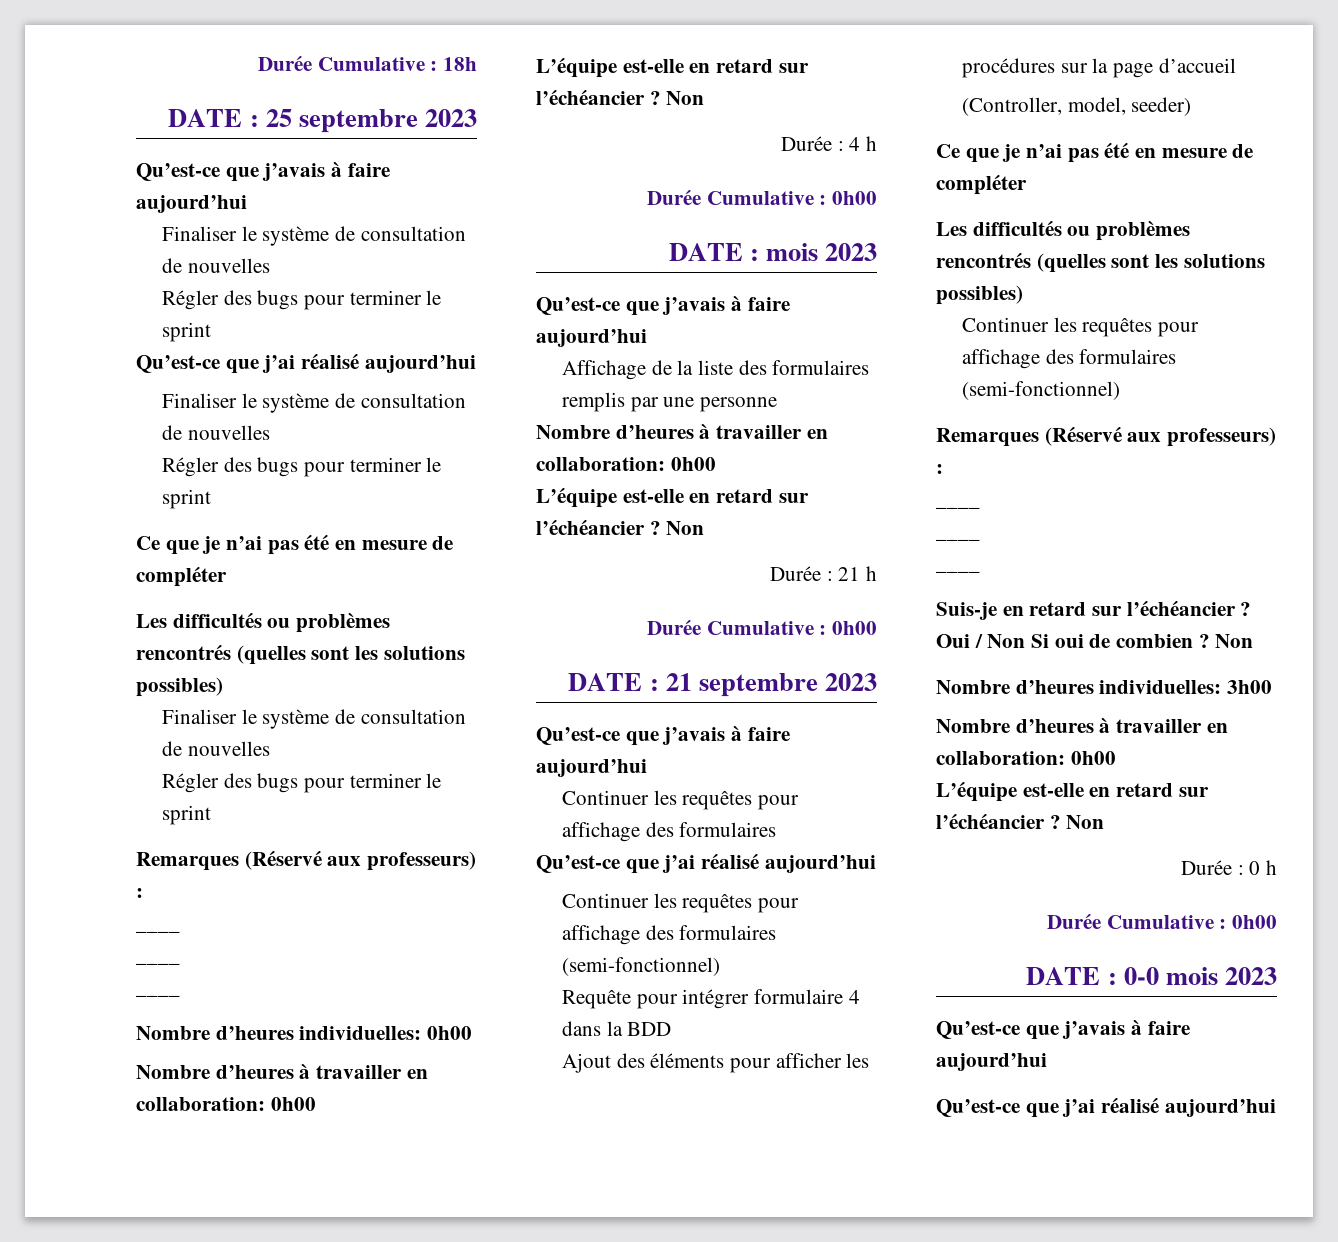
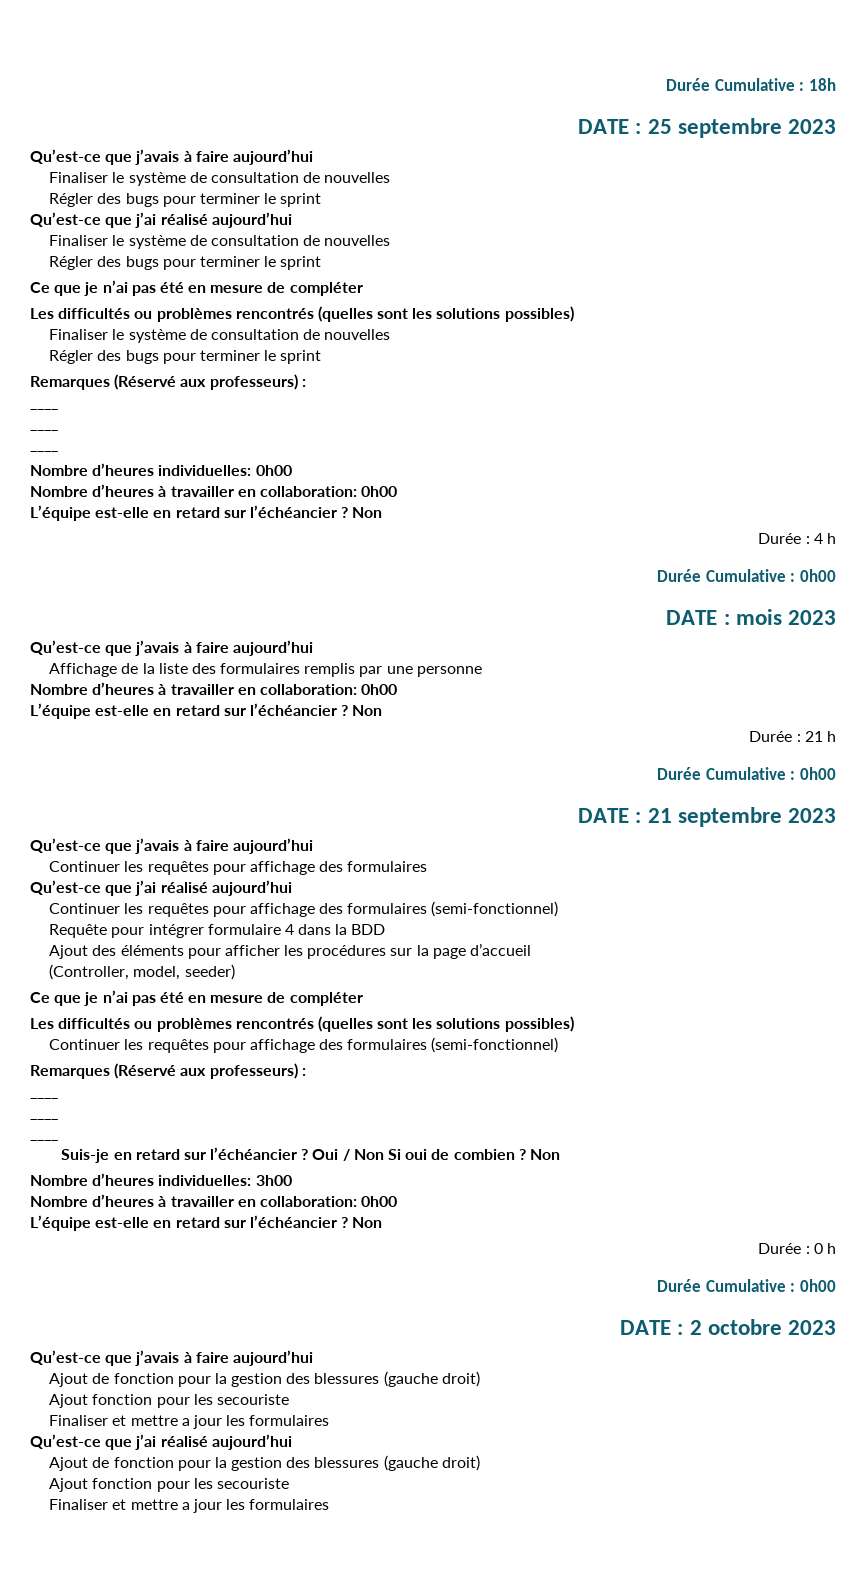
- DATE : 0-0 mois 2023
+ DATE : 2 octobre 2023
  Qu’est-ce que j’avais à faire aujourd’hui
+ Ajout de fonction pour la gestion des blessures (gauche droit)
+ Ajout fonction pour les secouriste
+ Finaliser et mettre a jour les formulaires
  Qu’est-ce que j’ai réalisé aujourd’hui
+ Ajout de fonction pour la gestion des blessures (gauche droit)
+ Ajout fonction pour les secouriste
+ Finaliser et mettre a jour les formulaires

